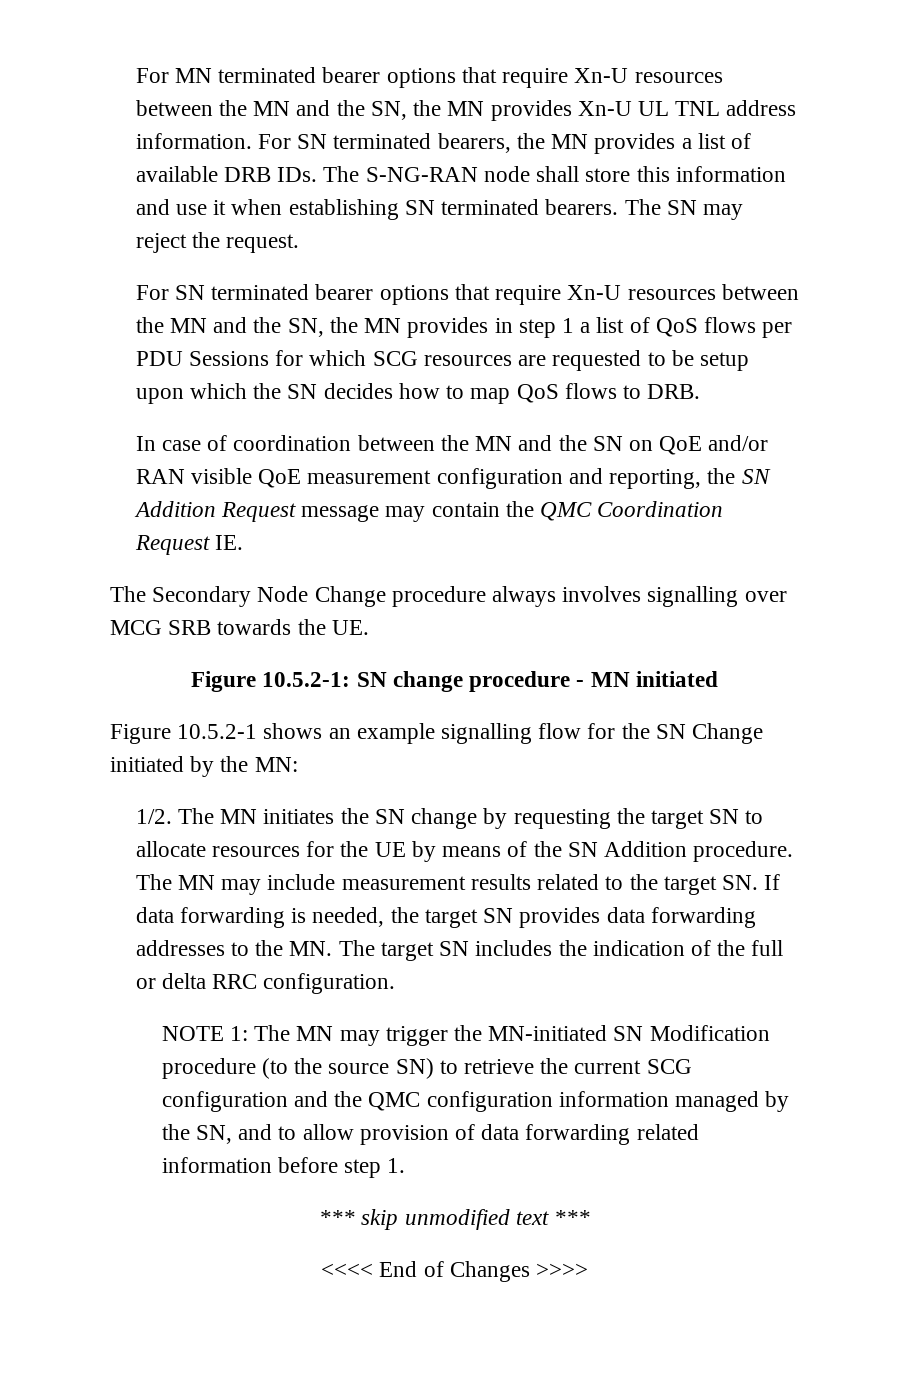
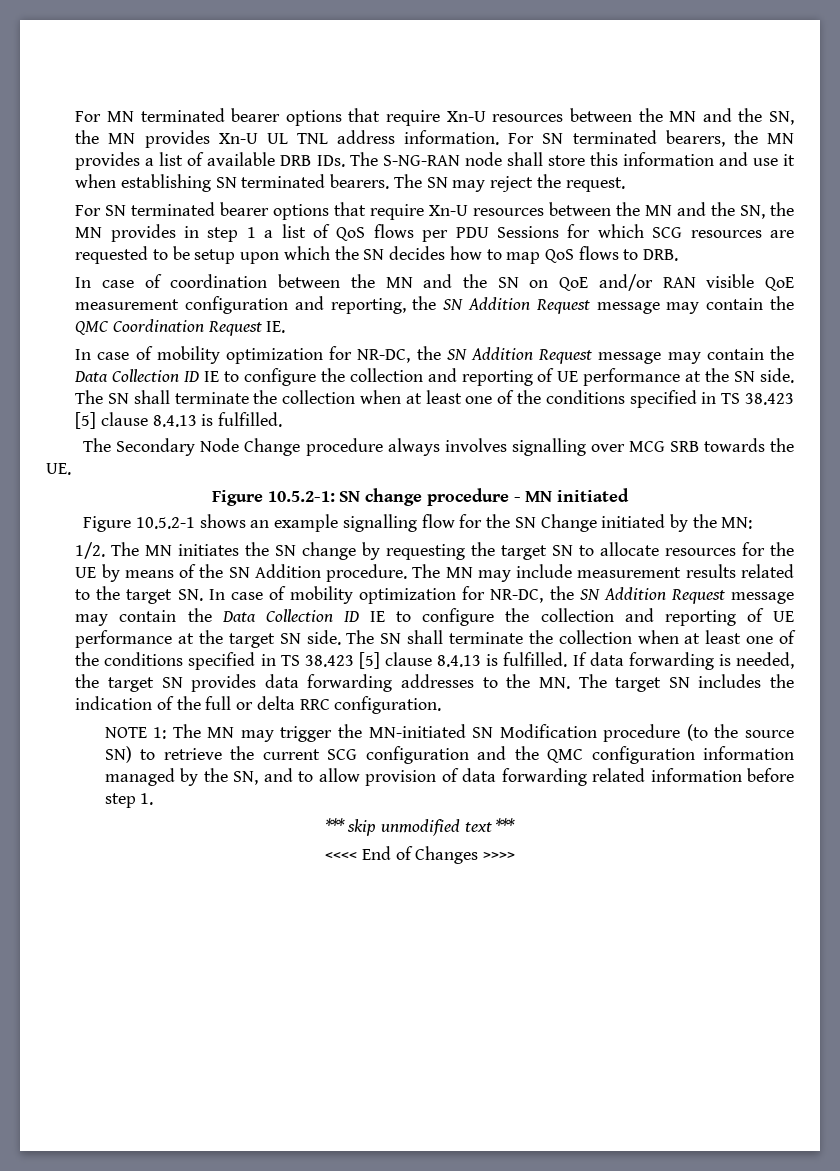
+ In case of mobility optimization for NR-DC, the SN Addition Request message may contain the Data Collection ID IE to configure the collection and reporting of UE performance at the SN side. The SN shall terminate the collection when at least one of the conditions specified in TS 38.423 [5] clause 8.4.13 is fulfilled.
- The MN may include measurement results related to the target SN. If data forwarding is needed, the target SN provides data forwarding addresses to the MN. The target SN includes the indication of the full or delta RRC configuration.
+ The MN may include measurement results related to the target SN. In case of mobility optimization for NR-DC, the SN Addition Request message may contain the Data Collection ID IE to configure the collection and reporting of UE performance at the target SN side. The SN shall terminate the collection when at least one of the conditions specified in TS 38.423 [5] clause 8.4.13 is fulfilled. If data forwarding is needed, the target SN provides data forwarding addresses to the MN. The target SN includes the indication of the full or delta RRC configuration.

